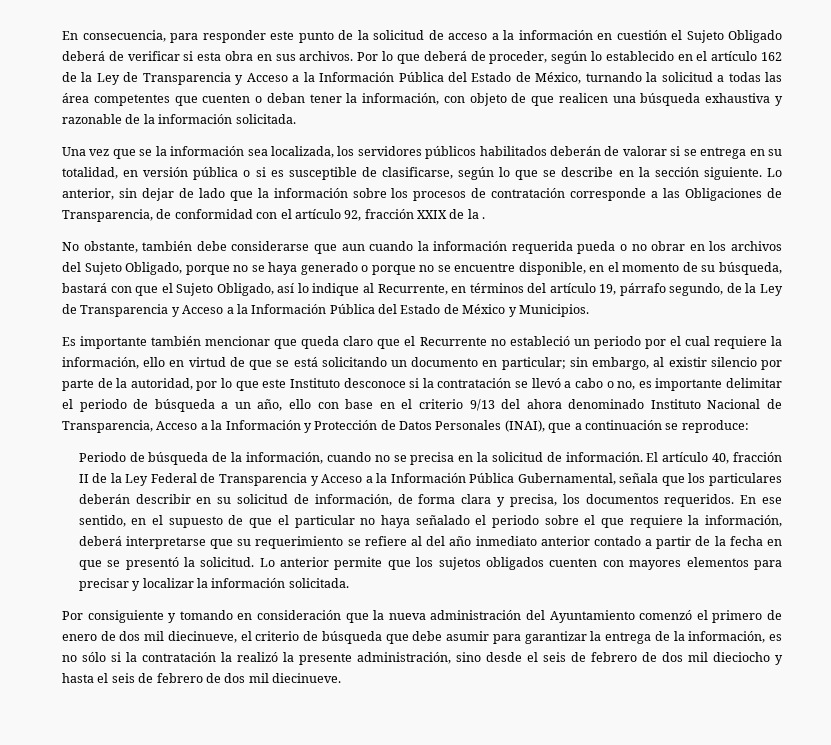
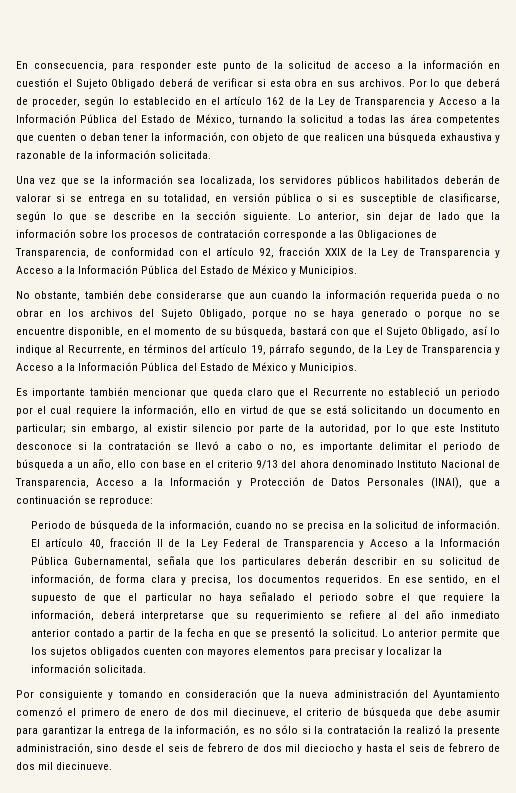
- Lo anterior, sin dejar de lado que la información sobre los procesos de contratación corresponde a las Obligaciones de Transparencia, de conformidad con el artículo 92, fracción XXIX de la .
+ Lo anterior, sin dejar de lado que la información sobre los procesos de contratación corresponde a las Obligaciones de Transparencia, de conformidad con el artículo 92, fracción XXIX de la Ley de Transparencia y Acceso a la Información Pública del Estado de México y Municipios.

